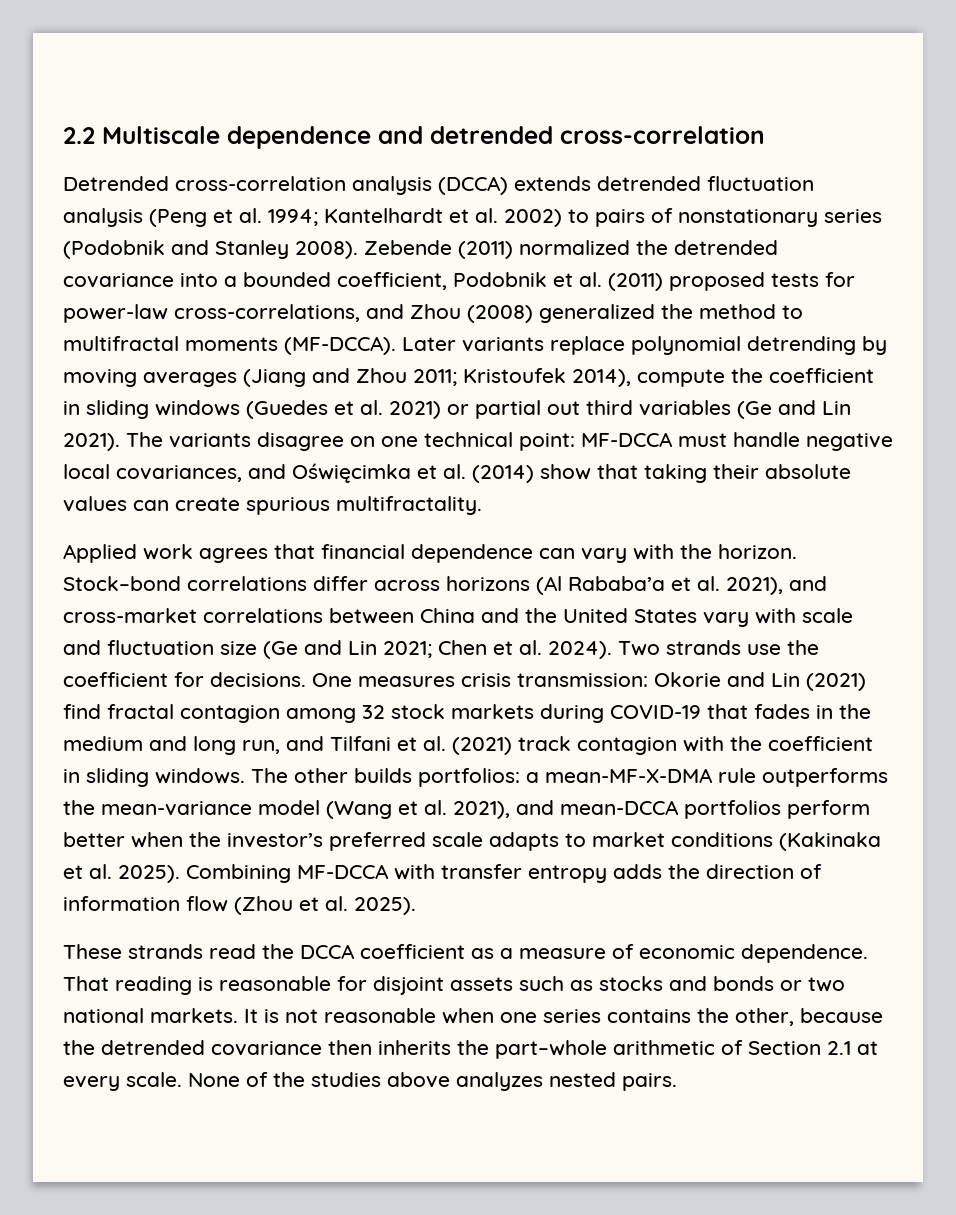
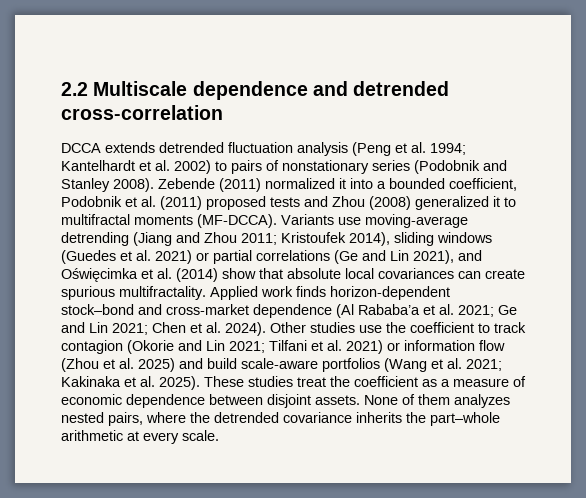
- Detrended cross-correlation analysis (DCCA) extends detrended fluctuation analysis (Peng et al. 1994; Kantelhardt et al. 2002) to pairs of nonstationary series (Podobnik and Stanley 2008).
+ DCCA extends detrended fluctuation analysis (Peng et al. 1994; Kantelhardt et al. 2002) to pairs of nonstationary series (Podobnik and Stanley 2008).
- Zebende (2011) normalized the detrended covariance into a bounded coefficient, Podobnik et al. (2011) proposed tests for power-law cross-correlations, and Zhou (2008) generalized the method to multifractal moments (MF-DCCA).
+ Zebende (2011) normalized it into a bounded coefficient, Podobnik et al. (2011) proposed tests and Zhou (2008) generalized it to multifractal moments (MF-DCCA).
- Later variants replace polynomial detrending by moving averages (Jiang and Zhou 2011; Kristoufek 2014), compute the coefficient in sliding windows (Guedes et al. 2021) or partial out third variables (Ge and Lin 2021). The variants disagree on one technical point: MF-DCCA must handle negative local covariances, and Oświęcimka et al. (2014) show that taking their absolute values can create spurious multifractality.
- Applied work agrees that financial dependence can vary with the horizon. Stock–bond correlations differ across horizons (Al Rababa’a et al. 2021), and cross-market correlations between China and the United States vary with scale and fluctuation size (Ge and Lin 2021; Chen et al. 2024).
+ Variants use moving-average detrending (Jiang and Zhou 2011; Kristoufek 2014), sliding windows (Guedes et al. 2021) or partial correlations (Ge and Lin 2021), and Oświęcimka et al. (2014) show that absolute local covariances can create spurious multifractality. Applied work finds horizon-dependent stock–bond and cross-market dependence (Al Rababa’a et al. 2021; Ge and Lin 2021; Chen et al. 2024).
- Two strands use the coefficient for decisions. One measures crisis transmission: Okorie and Lin (2021) find fractal contagion among 32 stock markets during COVID-19 that fades in the medium and long run, and Tilfani et al. (2021) track contagion with the coefficient in sliding windows. The other builds portfolios: a mean-MF-X-DMA rule outperforms the mean-variance model (Wang et al. 2021), and mean-DCCA portfolios perform better when the investor’s preferred scale adapts to market conditions (Kakinaka et al. 2025). Combining MF-DCCA with transfer entropy adds the direction of information flow (Zhou et al. 2025).
- These strands read the DCCA coefficient as a measure of economic dependence. That reading is reasonable for disjoint assets such as stocks and bonds or two national markets. It is not reasonable when one series contains the other, because the detrended covariance then inherits the part–whole arithmetic of Section 2.1 at every scale. None of the studies above analyzes nested pairs.
+ Other studies use the coefficient to track contagion (Okorie and Lin 2021; Tilfani et al. 2021) or information flow (Zhou et al. 2025) and build scale-aware portfolios (Wang et al. 2021; Kakinaka et al. 2025). These studies treat the coefficient as a measure of economic dependence between disjoint assets. None of them analyzes nested pairs, where the detrended covariance inherits the part–whole arithmetic at every scale.

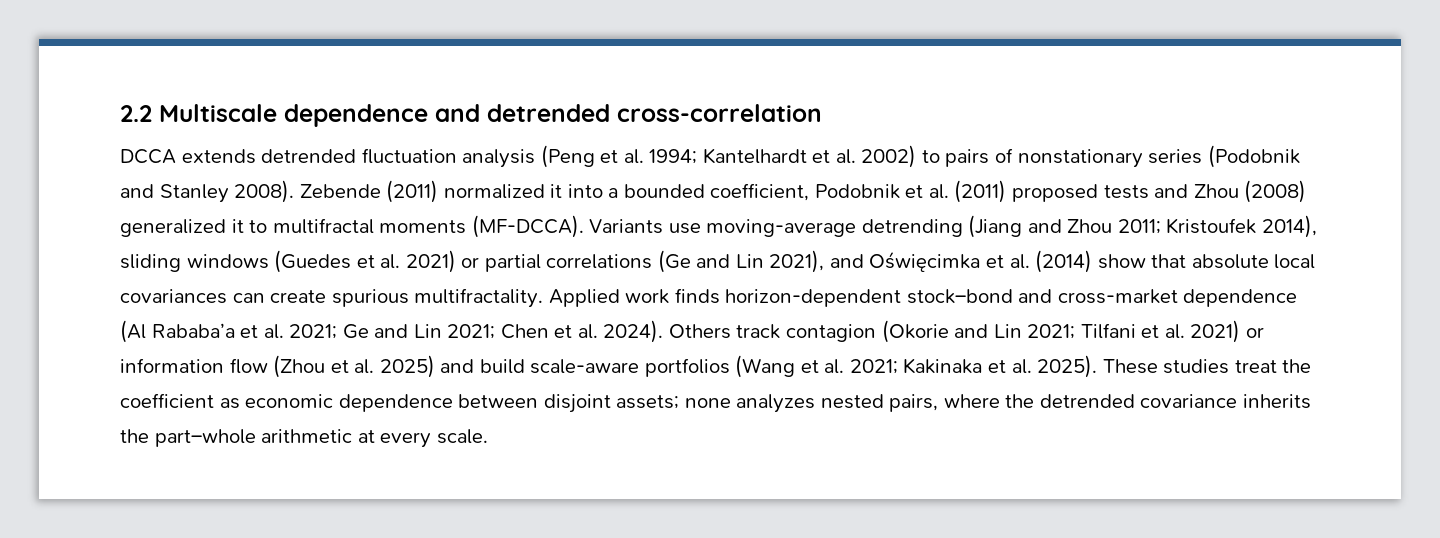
- Other studies use the coefficient to track contagion (Okorie and Lin 2021; Tilfani et al. 2021) or information flow (Zhou et al. 2025) and build scale-aware portfolios (Wang et al. 2021; Kakinaka et al. 2025).
+ Others track contagion (Okorie and Lin 2021; Tilfani et al. 2021) or information flow (Zhou et al. 2025) and build scale-aware portfolios (Wang et al. 2021; Kakinaka et al. 2025).
- These studies treat the coefficient as a measure of economic dependence between disjoint assets. None of them analyzes nested pairs, where the detrended covariance inherits the part–whole arithmetic at every scale.
+ These studies treat the coefficient as economic dependence between disjoint assets; none analyzes nested pairs, where the detrended covariance inherits the part–whole arithmetic at every scale.

